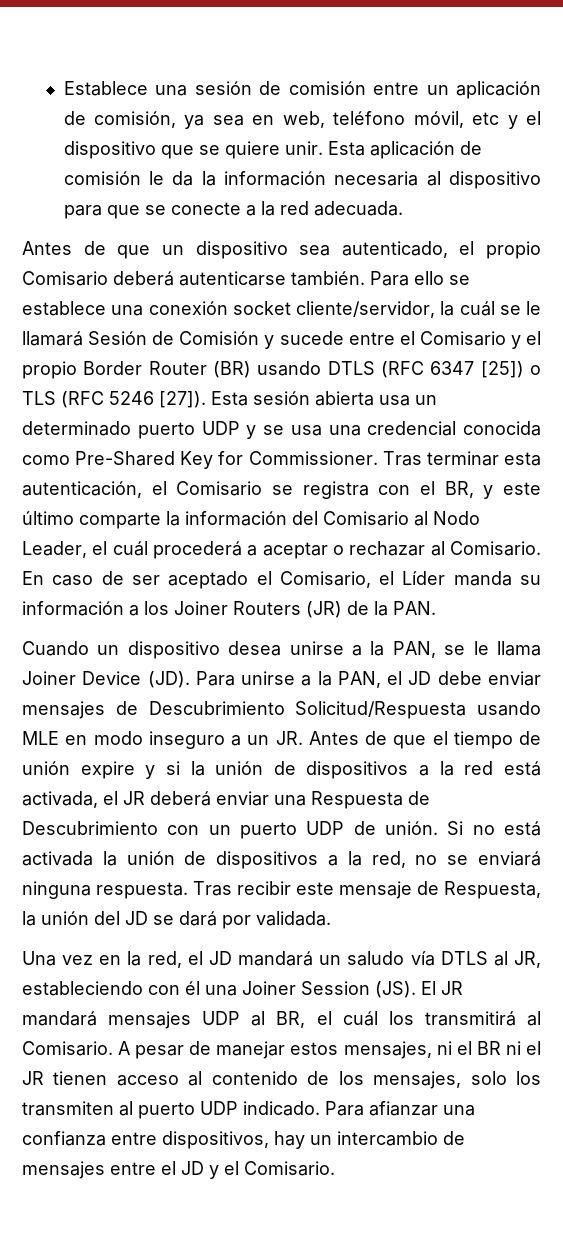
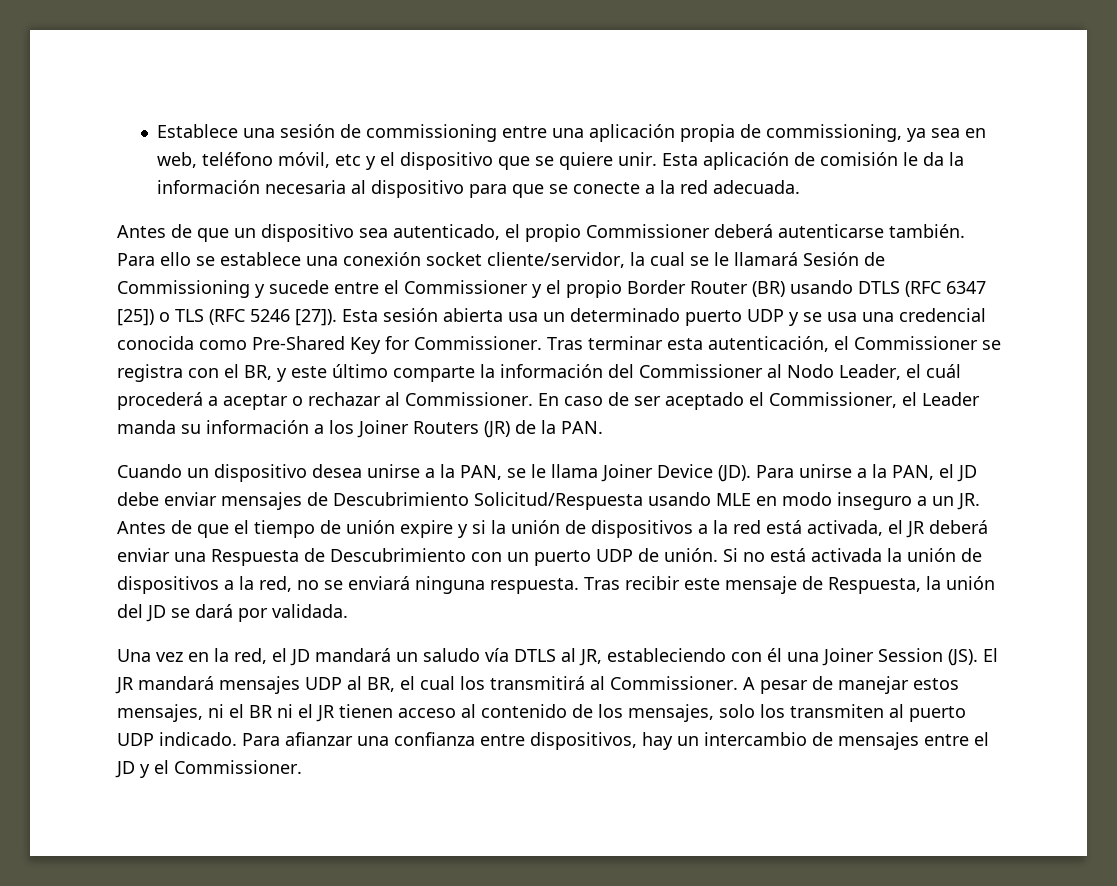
- Establece una sesión de comisión entre un aplicación de comisión, ya sea en web, teléfono móvil, etc y el dispositivo que se quiere unir.
+ Establece una sesión de commissioning entre una aplicación propia de commissioning, ya sea en web, teléfono móvil, etc y el dispositivo que se quiere unir.
- Antes de que un dispositivo sea autenticado, el propio Comisario deberá autenticarse también.
+ Antes de que un dispositivo sea autenticado, el propio Commissioner deberá autenticarse también.
- Para ello se establece una conexión socket cliente/servidor, la cuál se le llamará Sesión de Comisión y sucede entre el Comisario y el propio Border Router (BR) usando DTLS (RFC 6347 [25]) o TLS (RFC 5246 [27]).
+ Para ello se establece una conexión socket cliente/servidor, la cual se le llamará Sesión de Commissioning y sucede entre el Commissioner y el propio Border Router (BR) usando DTLS (RFC 6347 [25]) o TLS (RFC 5246 [27]).
- Tras terminar esta autenticación, el Comisario se registra con el BR, y este último comparte la información del Comisario al Nodo Leader, el cuál procederá a aceptar o rechazar al Comisario.
+ Tras terminar esta autenticación, el Commissioner se registra con el BR, y este último comparte la información del Commissioner al Nodo Leader, el cuál procederá a aceptar o rechazar al Commissioner.
- En caso de ser aceptado el Comisario, el Líder manda su información a los Joiner Routers (JR) de la PAN.
+ En caso de ser aceptado el Commissioner, el Leader manda su información a los Joiner Routers (JR) de la PAN.
- Una vez en la red, el JD mandará un saludo vía DTLS al JR, estableciendo con él una Joiner Session (JS). El JR mandará mensajes UDP al BR, el cuál los transmitirá al Comisario.
+ Una vez en la red, el JD mandará un saludo vía DTLS al JR, estableciendo con él una Joiner Session (JS). El JR mandará mensajes UDP al BR, el cual los transmitirá al Commissioner.
- Para afianzar una confianza entre dispositivos, hay un intercambio de mensajes entre el JD y el Comisario.
+ Para afianzar una confianza entre dispositivos, hay un intercambio de mensajes entre el JD y el Commissioner.

